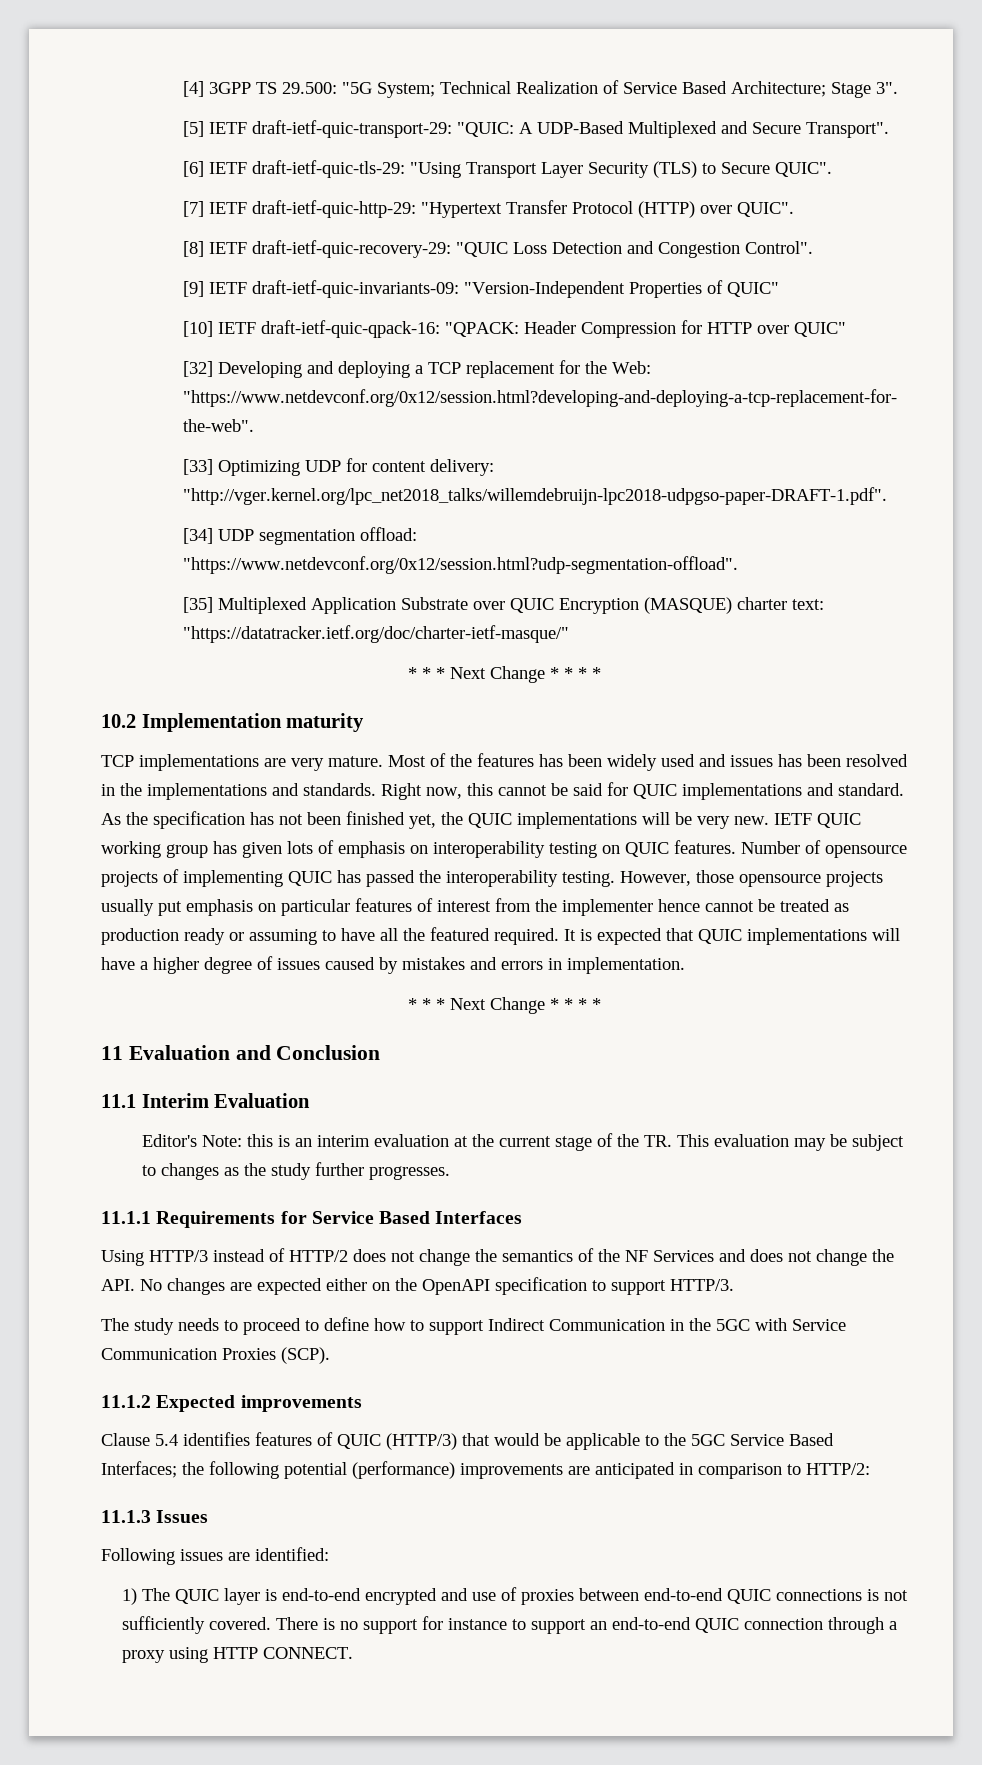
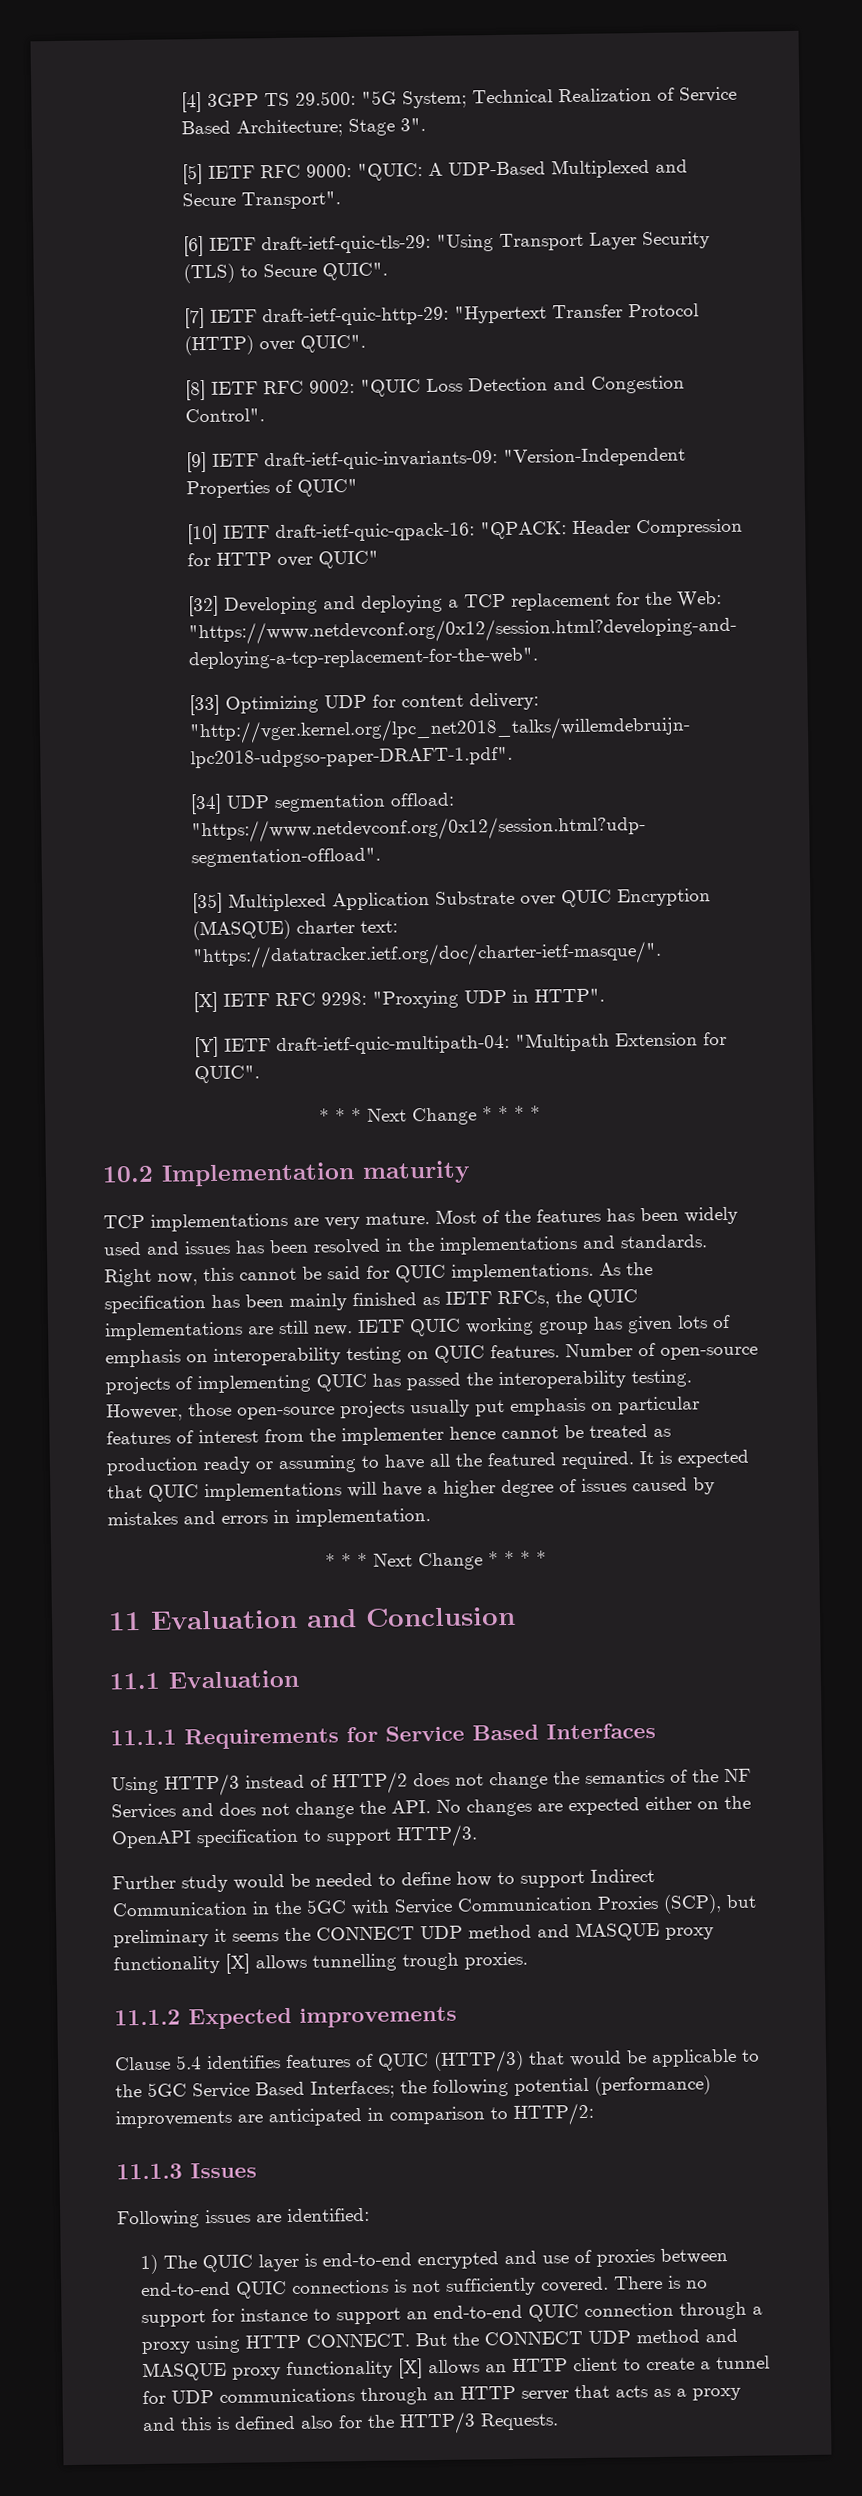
- [5] IETF draft-ietf-quic-transport-29: "QUIC: A UDP-Based Multiplexed and Secure Transport".
+ [5] IETF RFC 9000: "QUIC: A UDP-Based Multiplexed and Secure Transport".
- [8] IETF draft-ietf-quic-recovery-29: "QUIC Loss Detection and Congestion Control".
+ [8] IETF RFC 9002: "QUIC Loss Detection and Congestion Control".
- [35] Multiplexed Application Substrate over QUIC Encryption (MASQUE) charter text: "https://datatracker.ietf.org/doc/charter-ietf-masque/"
+ [35] Multiplexed Application Substrate over QUIC Encryption (MASQUE) charter text: "https://datatracker.ietf.org/doc/charter-ietf-masque/".
+ [X] IETF RFC 9298: "Proxying UDP in HTTP".
+ [Y] IETF draft-ietf-quic-multipath-04: "Multipath Extension for QUIC".
- Right now, this cannot be said for QUIC implementations and standard.
+ Right now, this cannot be said for QUIC implementations.
- As the specification has not been finished yet, the QUIC implementations will be very new.
+ As the specification has been mainly finished as IETF RFCs, the QUIC implementations are still new.
- Number of opensource projects of implementing QUIC has passed the interoperability testing.
+ Number of open-source projects of implementing QUIC has passed the interoperability testing.
- However, those opensource projects usually put emphasis on particular features of interest from the implementer hence cannot be treated as production ready or assuming to have all the featured required.
+ However, those open-source projects usually put emphasis on particular features of interest from the implementer hence cannot be treated as production ready or assuming to have all the featured required.
- 11.1 Interim Evaluation
- Editor's Note: this is an interim evaluation at the current stage of the TR. This evaluation may be subject to changes as the study further progresses.
+ 11.1 Evaluation
- The study needs to proceed to define how to support Indirect Communication in the 5GC with Service Communication Proxies (SCP).
+ Further study would be needed to define how to support Indirect Communication in the 5GC with Service Communication Proxies (SCP), but preliminary it seems the CONNECT UDP method and MASQUE proxy functionality [X] allows tunnelling trough proxies.
+ But the CONNECT UDP method and MASQUE proxy functionality [X] allows an HTTP client to create a tunnel for UDP communications through an HTTP server that acts as a proxy and this is defined also for the HTTP/3 Requests.

